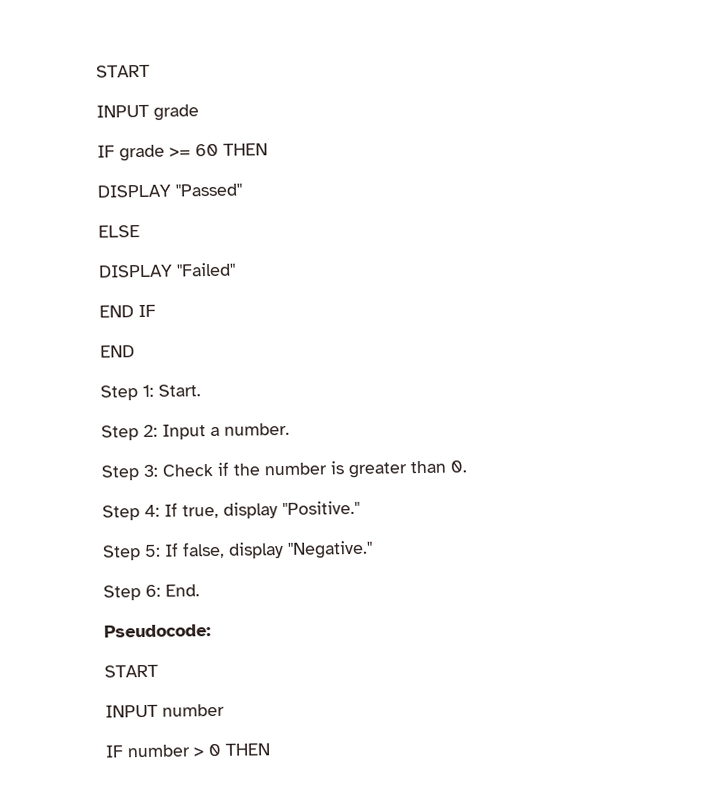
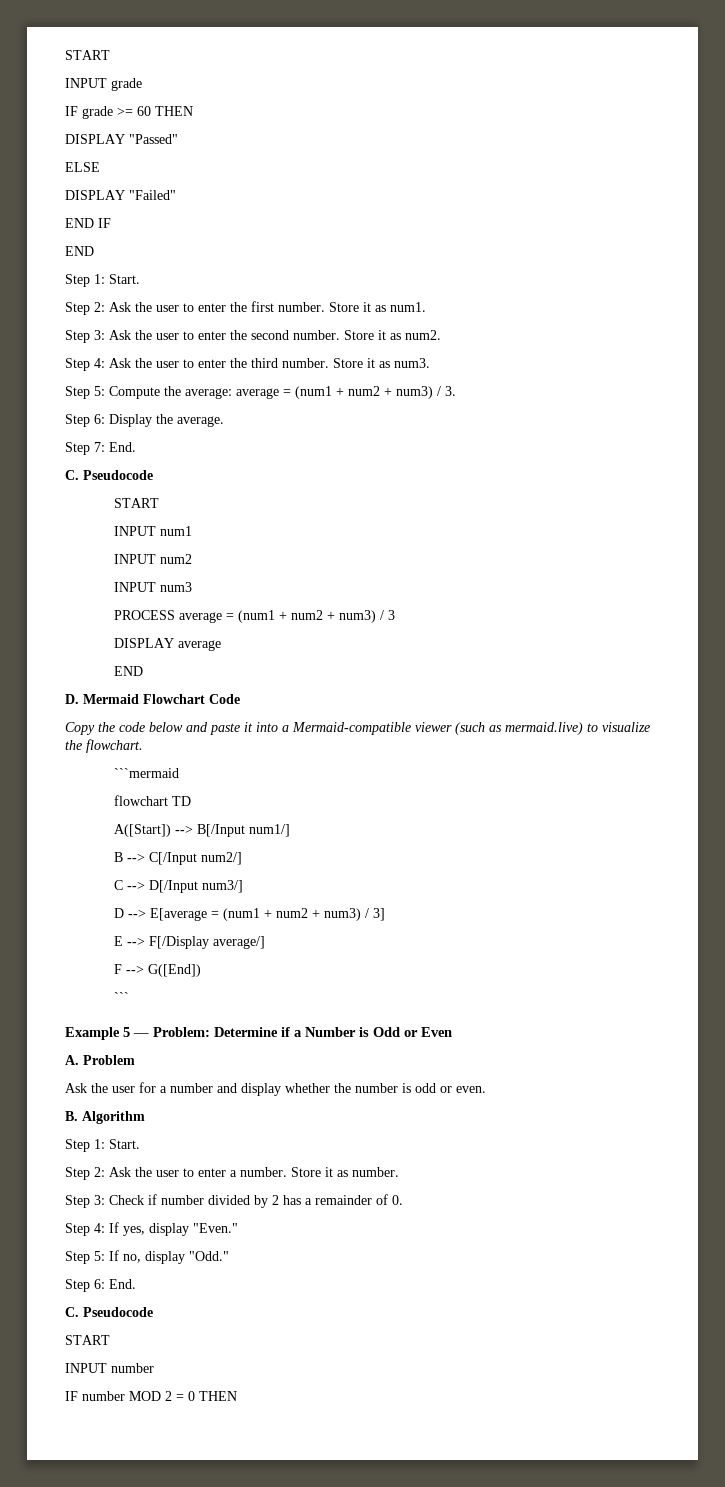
- Step 2: Input a number.
+ Step 2: Ask the user to enter the first number. Store it as num1.
+ Step 3: Ask the user to enter the second number. Store it as num2.
+ Step 4: Ask the user to enter the third number. Store it as num3.
+ Step 5: Compute the average: average = (num1 + num2 + num3) / 3.
+ Step 6: Display the average.
+ Step 7: End.
+ C. Pseudocode
+ START
+ INPUT num1
+ INPUT num2
+ INPUT num3
+ PROCESS average = (num1 + num2 + num3) / 3
+ DISPLAY average
+ END
+ D. Mermaid Flowchart Code
+ Copy the code below and paste it into a Mermaid-compatible viewer (such as mermaid.live) to visualize the flowchart.
+ ```mermaid
+ flowchart TD
+ A([Start]) --> B[/Input num1/]
+ B --> C[/Input num2/]
+ C --> D[/Input num3/]
+ D --> E[average = (num1 + num2 + num3) / 3]
+ E --> F[/Display average/]
+ F --> G([End])
+ ```
+ Example 5 — Problem: Determine if a Number is Odd or Even
+ A. Problem
+ Ask the user for a number and display whether the number is odd or even.
+ B. Algorithm
+ Step 1: Start.
+ Step 2: Ask the user to enter a number. Store it as number.
- Step 3: Check if the number is greater than 0.
+ Step 3: Check if number divided by 2 has a remainder of 0.
- Step 4: If true, display "Positive."
+ Step 4: If yes, display "Even."
- Step 5: If false, display "Negative."
+ Step 5: If no, display "Odd."
  Step 6: End.
- Pseudocode:
+ C. Pseudocode
- IF number > 0 THEN
+ IF number MOD 2 = 0 THEN

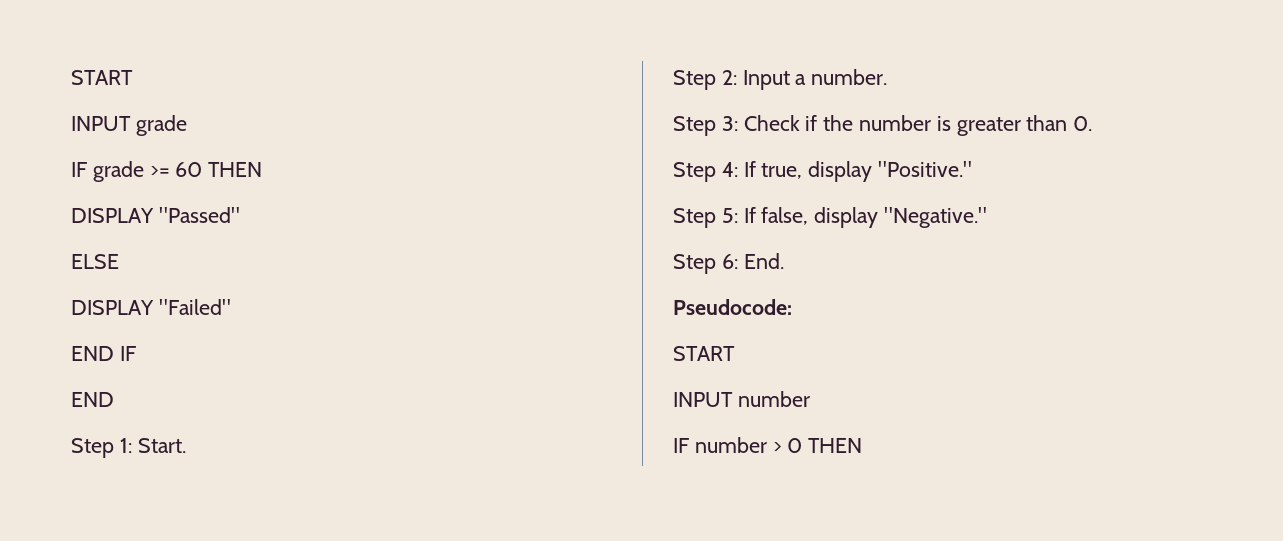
- Step 2: Ask the user to enter the first number. Store it as num1.
- Step 3: Ask the user to enter the second number. Store it as num2.
- Step 4: Ask the user to enter the third number. Store it as num3.
- Step 5: Compute the average: average = (num1 + num2 + num3) / 3.
- Step 6: Display the average.
- Step 7: End.
- C. Pseudocode
- START
- INPUT num1
- INPUT num2
- INPUT num3
- PROCESS average = (num1 + num2 + num3) / 3
- DISPLAY average
- END
- D. Mermaid Flowchart Code
- Copy the code below and paste it into a Mermaid-compatible viewer (such as mermaid.live) to visualize the flowchart.
- ```mermaid
- flowchart TD
- A([Start]) --> B[/Input num1/]
- B --> C[/Input num2/]
- C --> D[/Input num3/]
- D --> E[average = (num1 + num2 + num3) / 3]
- E --> F[/Display average/]
- F --> G([End])
- ```
- Example 5 — Problem: Determine if a Number is Odd or Even
- A. Problem
- Ask the user for a number and display whether the number is odd or even.
- B. Algorithm
- Step 1: Start.
- Step 2: Ask the user to enter a number. Store it as number.
+ Step 2: Input a number.
- Step 3: Check if number divided by 2 has a remainder of 0.
+ Step 3: Check if the number is greater than 0.
- Step 4: If yes, display "Even."
+ Step 4: If true, display "Positive."
- Step 5: If no, display "Odd."
+ Step 5: If false, display "Negative."
  Step 6: End.
- C. Pseudocode
+ Pseudocode:
- IF number MOD 2 = 0 THEN
+ IF number > 0 THEN

